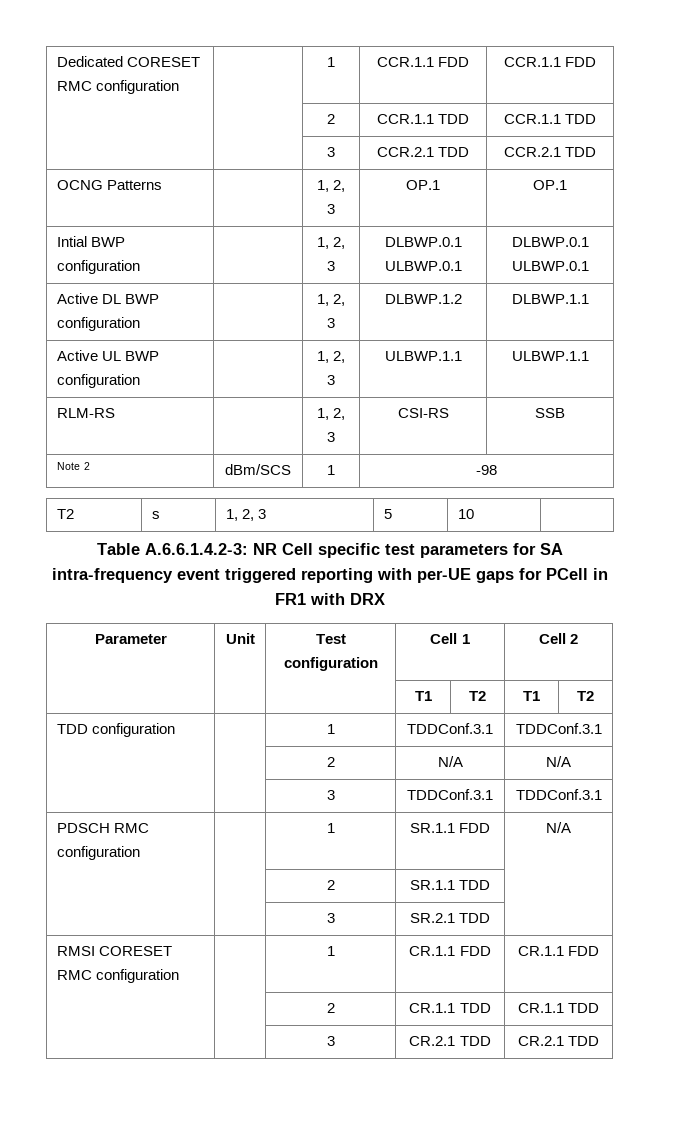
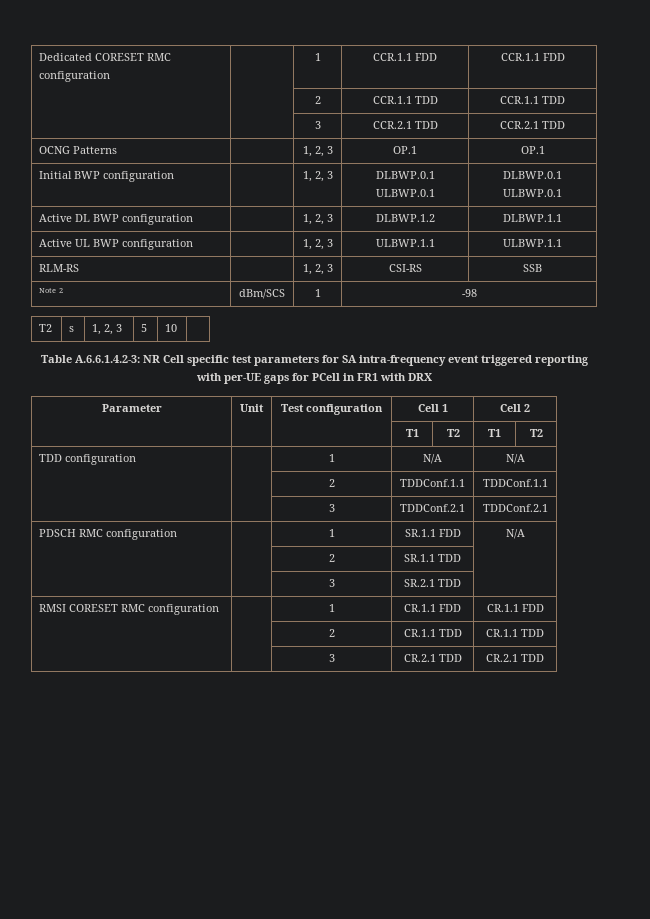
- Intial BWP configuration | | 1, 2, 3 | DLBWP.0.1 ULBWP.0.1 | DLBWP.0.1 ULBWP.0.1
+ Initial BWP configuration | | 1, 2, 3 | DLBWP.0.1 ULBWP.0.1 | DLBWP.0.1 ULBWP.0.1
- TDD configuration | | 1 | TDDConf.3.1 | TDDConf.3.1
- | | 2 | N/A | N/A
+ TDD configuration | | 1 | N/A | N/A
- | | 3 | TDDConf.3.1 | TDDConf.3.1
+ | | 2 | TDDConf.1.1 | TDDConf.1.1
+ | | 3 | TDDConf.2.1 | TDDConf.2.1

